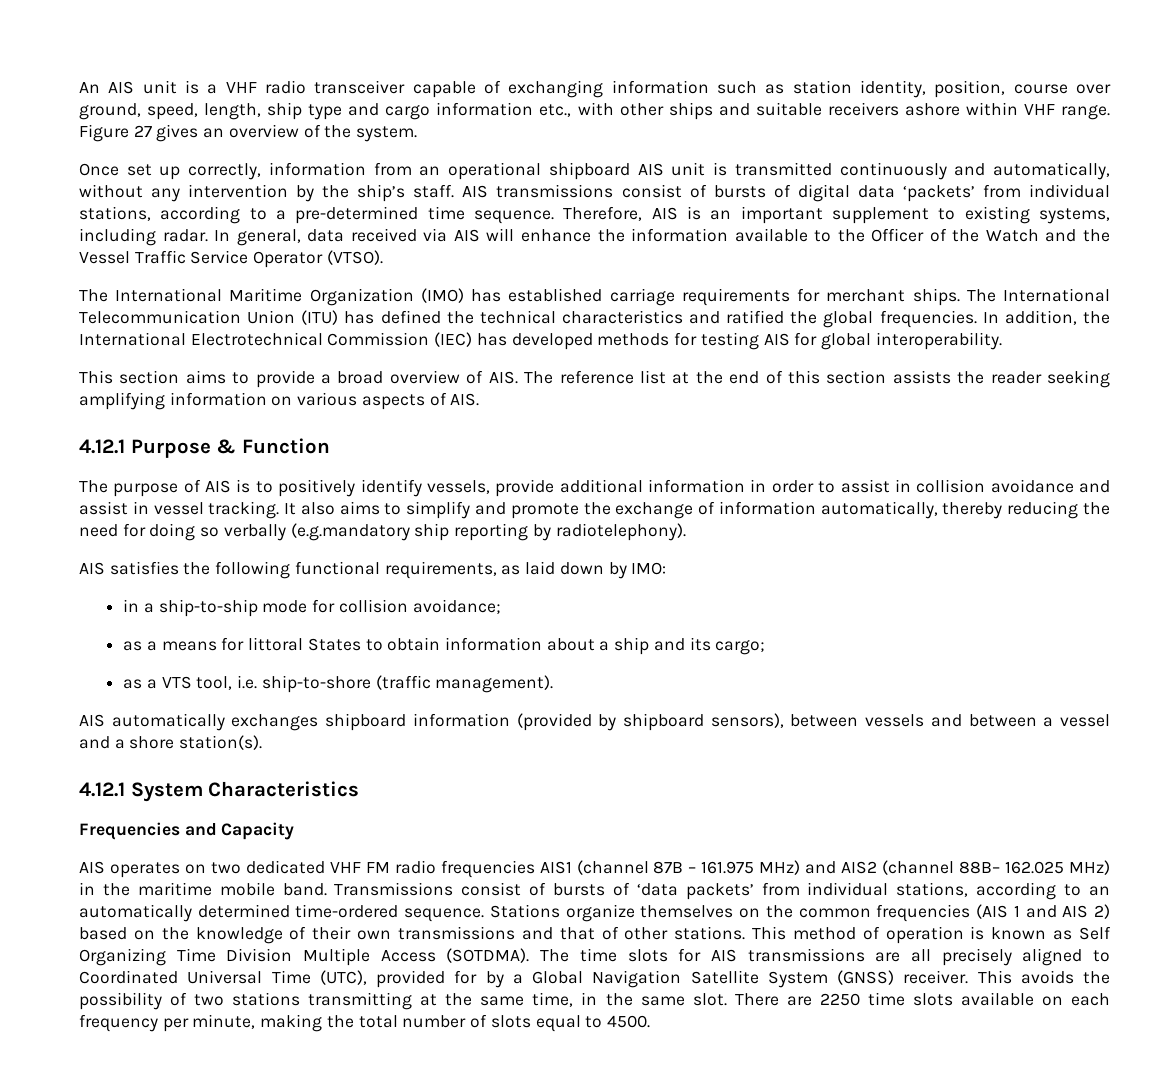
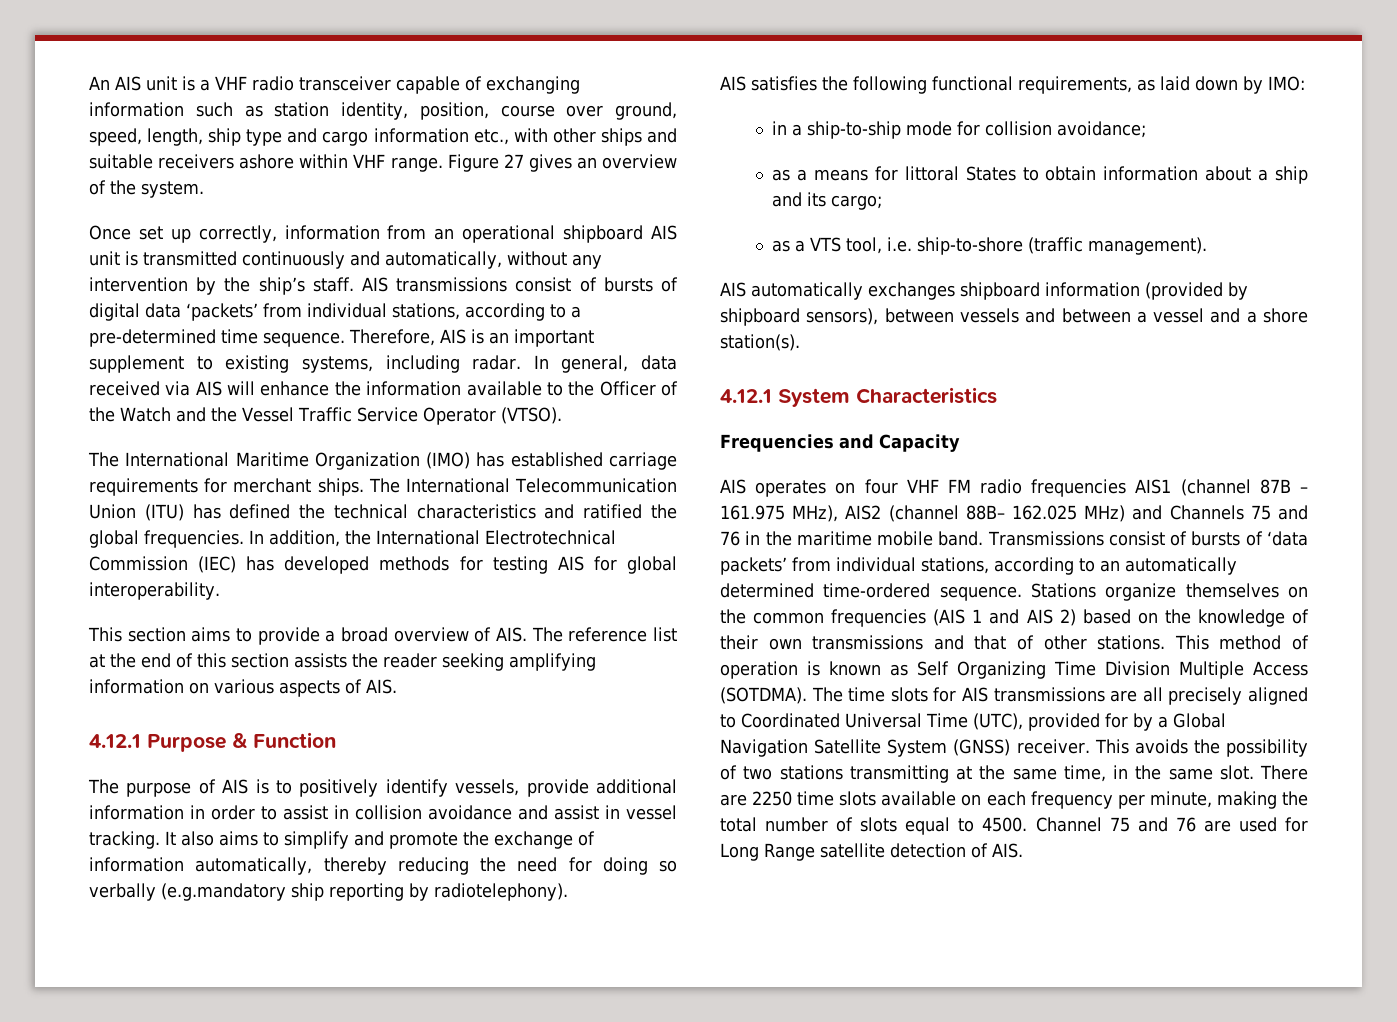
- AIS operates on two dedicated VHF FM radio frequencies AIS1 (channel 87B – 161.975 MHz) and AIS2 (channel 88B– 162.025 MHz) in the maritime mobile band.
+ AIS operates on four VHF FM radio frequencies AIS1 (channel 87B – 161.975 MHz), AIS2 (channel 88B– 162.025 MHz) and Channels 75 and 76 in the maritime mobile band.
+ Channel 75 and 76 are used for Long Range satellite detection of AIS.

